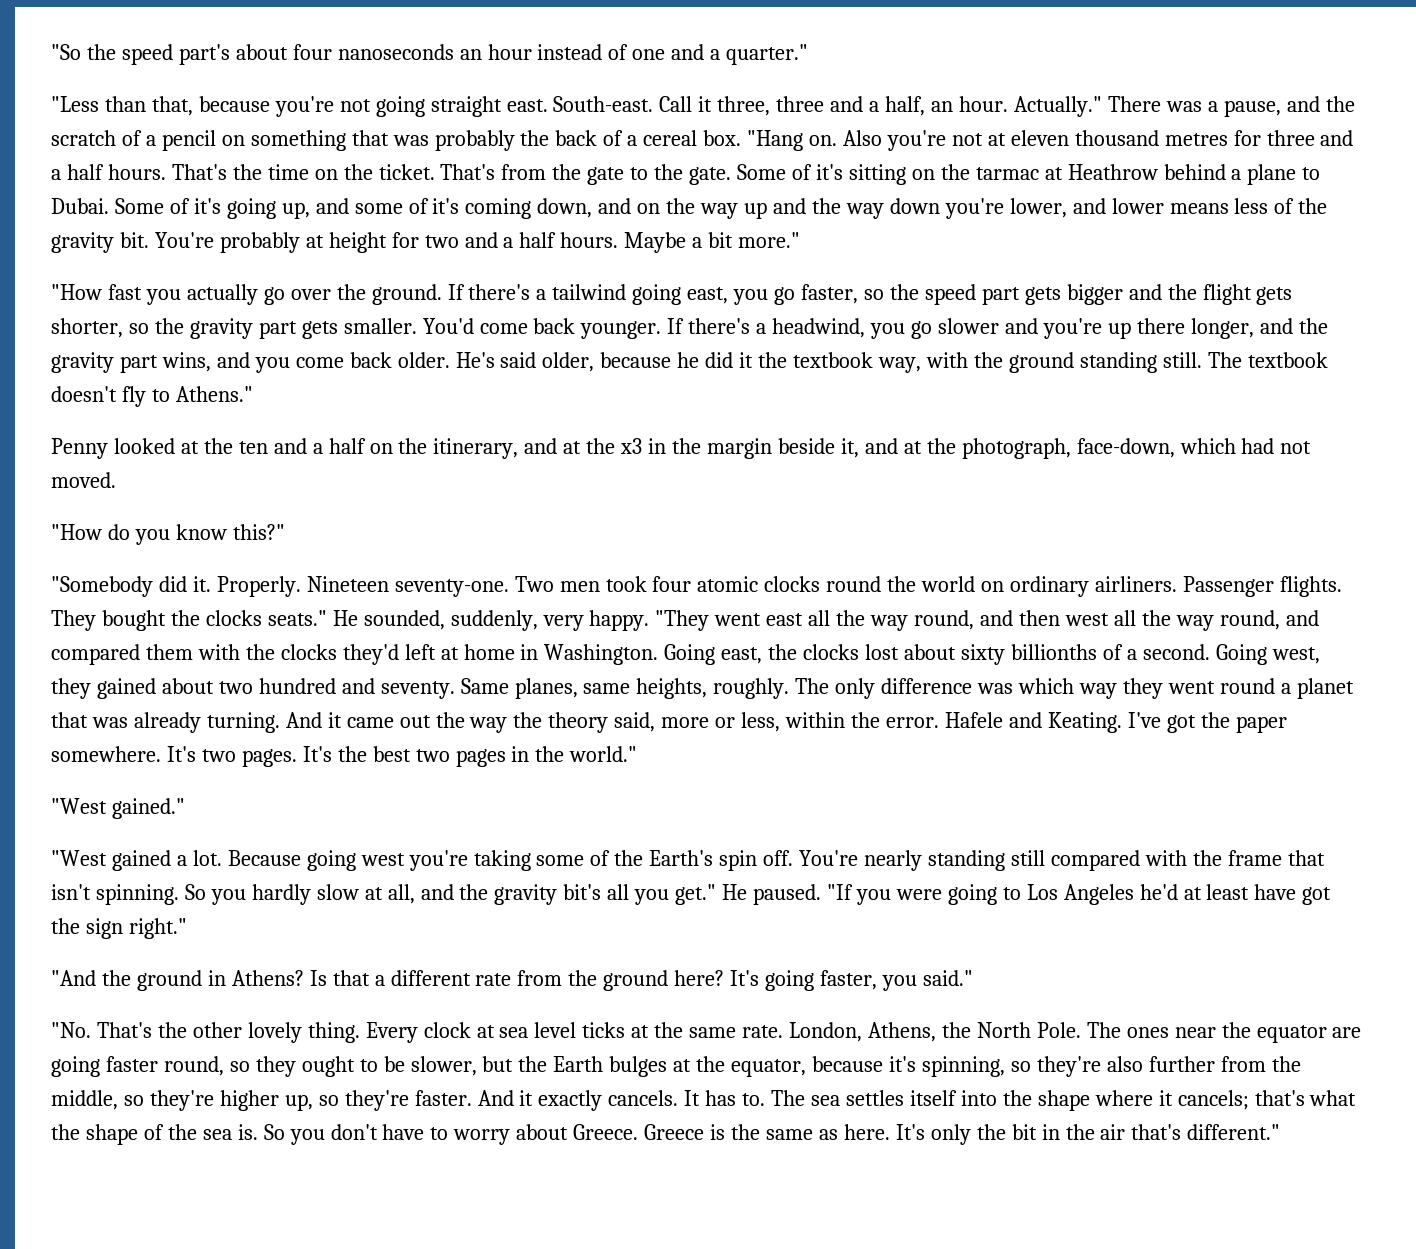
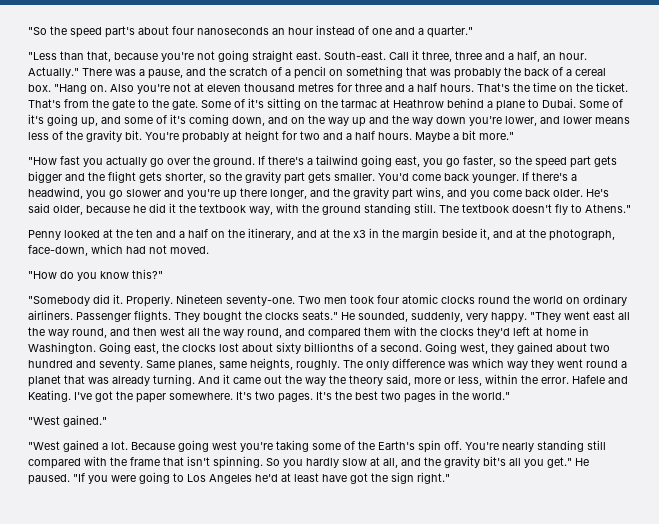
- "And the ground in Athens? Is that a different rate from the ground here? It's going faster, you said."
- "No. That's the other lovely thing. Every clock at sea level ticks at the same rate. London, Athens, the North Pole. The ones near the equator are going faster round, so they ought to be slower, but the Earth bulges at the equator, because it's spinning, so they're also further from the middle, so they're higher up, so they're faster. And it exactly cancels. It has to. The sea settles itself into the shape where it cancels; that's what the shape of the sea is. So you don't have to worry about Greece. Greece is the same as here. It's only the bit in the air that's different."

